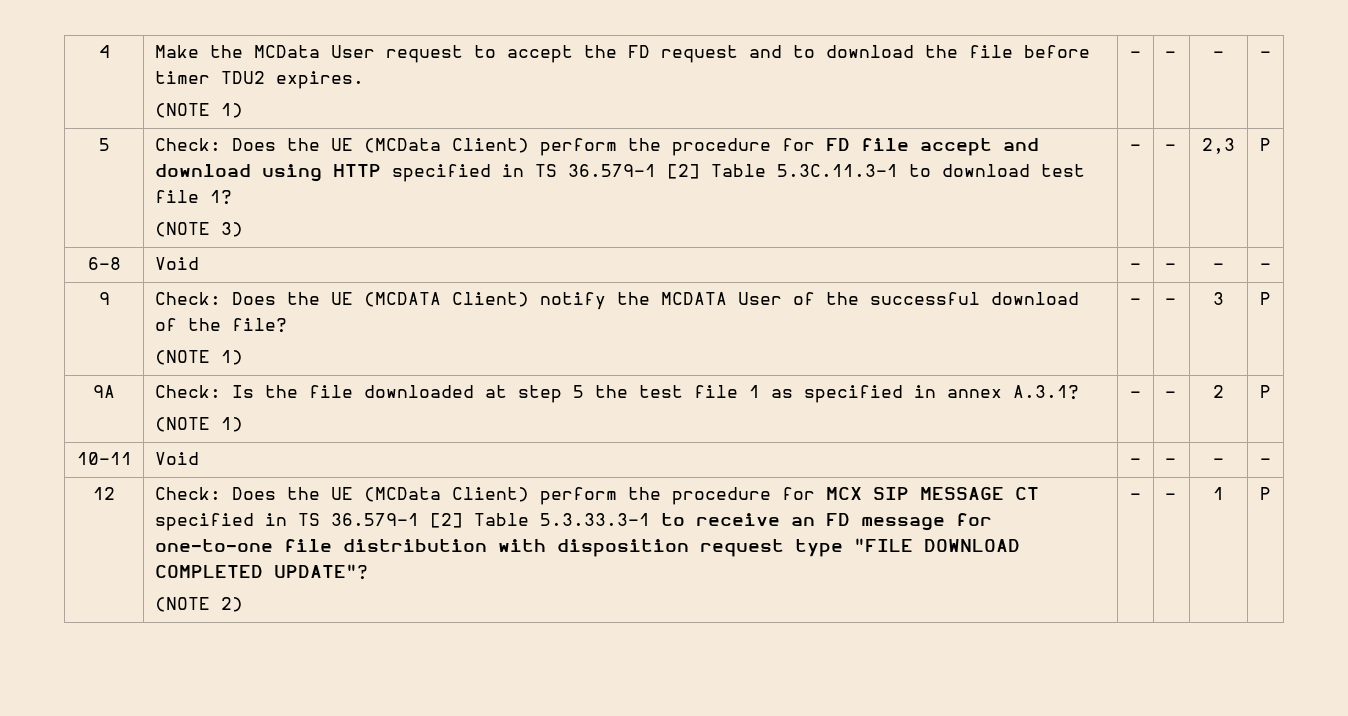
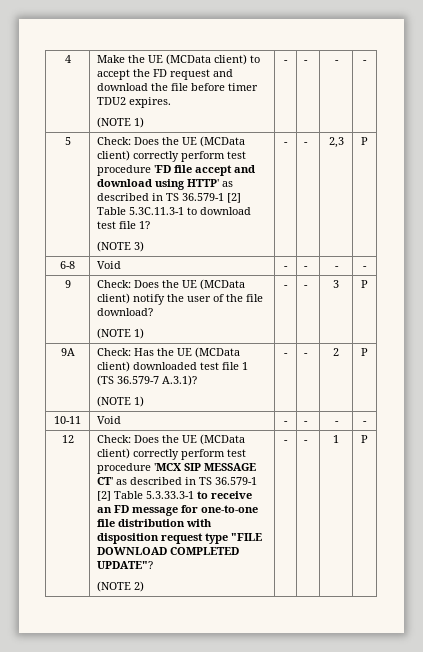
- 4 | Make the MCData User request to accept the FD request and to download the file before timer TDU2 expires.
+ 4 | Make the UE (MCData client) to accept the FD request and download the file before timer TDU2 expires.
- 5 | Check: Does the UE (MCData Client) perform the procedure for FD file accept and download using HTTP specified in TS 36.579-1 [2] Table 5.3C.11.3-1 to download test file 1?
+ 5 | Check: Does the UE (MCData client) correctly perform test procedure 'FD file accept and download using HTTP' as described in TS 36.579-1 [2] Table 5.3C.11.3-1 to download test file 1?
- 9 | Check: Does the UE (MCDATA Client) notify the MCDATA User of the successful download of the file?
+ 9 | Check: Does the UE (MCData client) notify the user of the file download?
- 9A | Check: Is the file downloaded at step 5 the test file 1 as specified in annex A.3.1?
+ 9A | Check: Has the UE (MCData client) downloaded test file 1 (TS 36.579-7 A.3.1)?
- Check: Does the UE (MCData Client) perform the procedure for MCX SIP MESSAGE CT specified in TS 36.579-1 [2] Table 5.3.33.3-1 to receive an FD message for one-to-one file distribution with disposition request type "FILE DOWNLOAD COMPLETED UPDATE"?
+ Check: Does the UE (MCData client) correctly perform test procedure 'MCX SIP MESSAGE CT' as described in TS 36.579-1 [2] Table 5.3.33.3-1 to receive an FD message for one-to-one file distribution with disposition request type "FILE DOWNLOAD COMPLETED UPDATE"?

